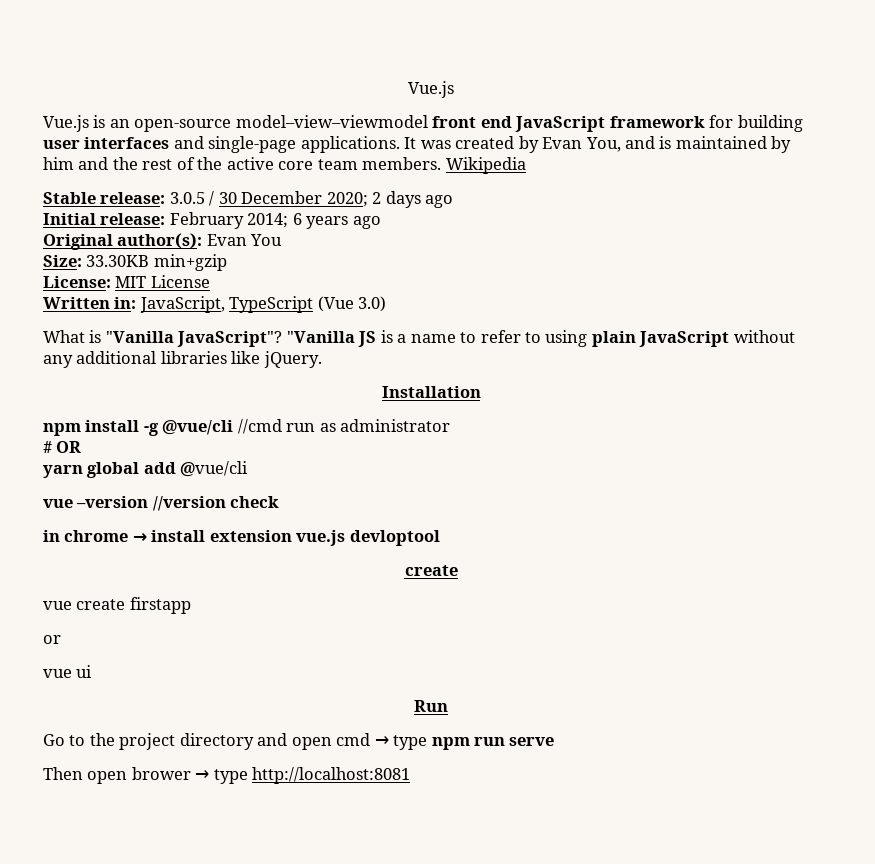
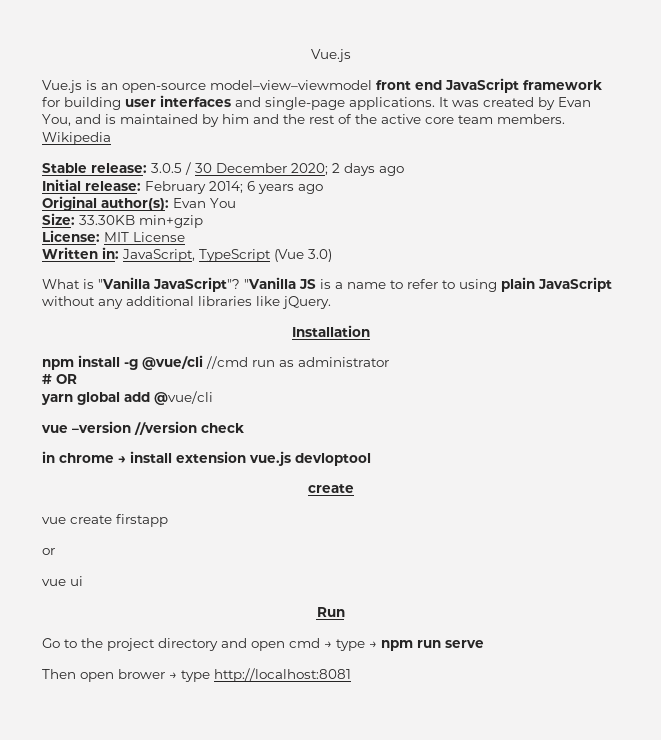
- Go to the project directory and open cmd → type npm run serve
+ Go to the project directory and open cmd → type → npm run serve

